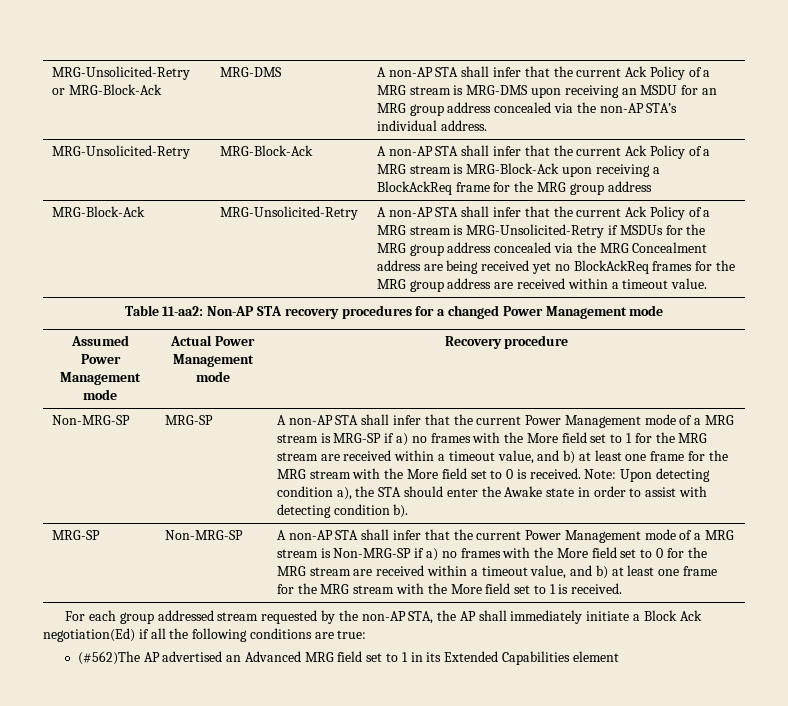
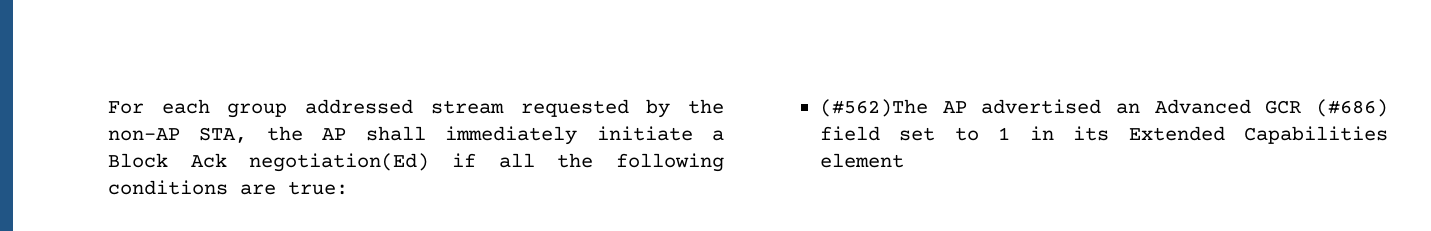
- MRG-Unsolicited-Retry or MRG-Block-Ack | MRG-DMS | A non-AP STA shall infer that the current Ack Policy of a MRG stream is MRG-DMS upon receiving an MSDU for an MRG group address concealed via the non-AP STA’s individual address.
- MRG-Unsolicited-Retry | MRG-Block-Ack | A non-AP STA shall infer that the current Ack Policy of a MRG stream is MRG-Block-Ack upon receiving a BlockAckReq frame for the MRG group address
- MRG-Block-Ack | MRG-Unsolicited-Retry | A non-AP STA shall infer that the current Ack Policy of a MRG stream is MRG-Unsolicited-Retry if MSDUs for the MRG group address concealed via the MRG Concealment address are being received yet no BlockAckReq frames for the MRG group address are received within a timeout value.
- Table 11-aa2: Non-AP STA recovery procedures for a changed Power Management mode
- Assumed Power Management mode | Actual Power Management mode | Recovery procedure
- Non-MRG-SP | MRG-SP | A non-AP STA shall infer that the current Power Management mode of a MRG stream is MRG-SP if a) no frames with the More field set to 1 for the MRG stream are received within a timeout value, and b) at least one frame for the MRG stream with the More field set to 0 is received. Note: Upon detecting condition a), the STA should enter the Awake state in order to assist with detecting condition b).
- MRG-SP | Non-MRG-SP | A non-AP STA shall infer that the current Power Management mode of a MRG stream is Non-MRG-SP if a) no frames with the More field set to 0 for the MRG stream are received within a timeout value, and b) at least one frame for the MRG stream with the More field set to 1 is received.
- (#562)The AP advertised an Advanced MRG field set to 1 in its Extended Capabilities element
+ (#562)The AP advertised an Advanced GCR (#686) field set to 1 in its Extended Capabilities element

